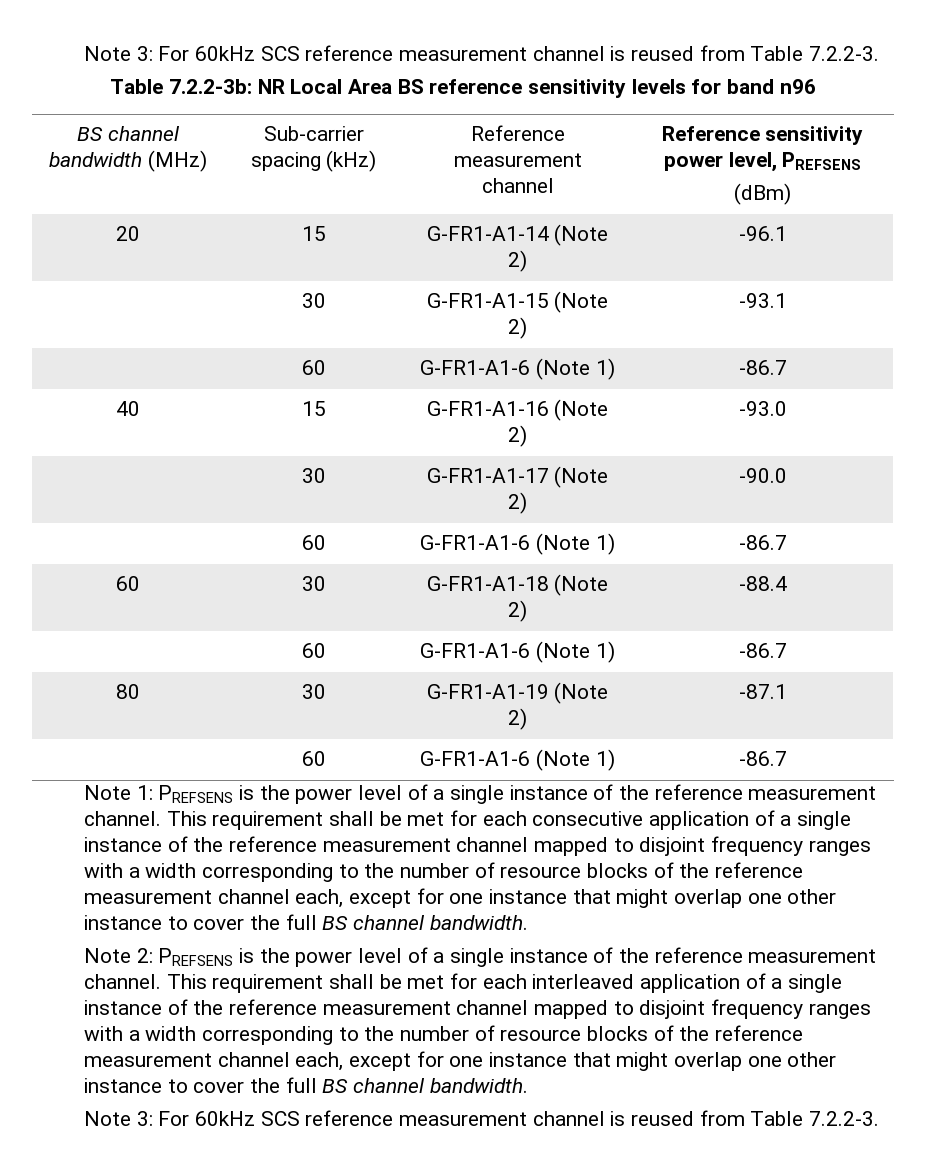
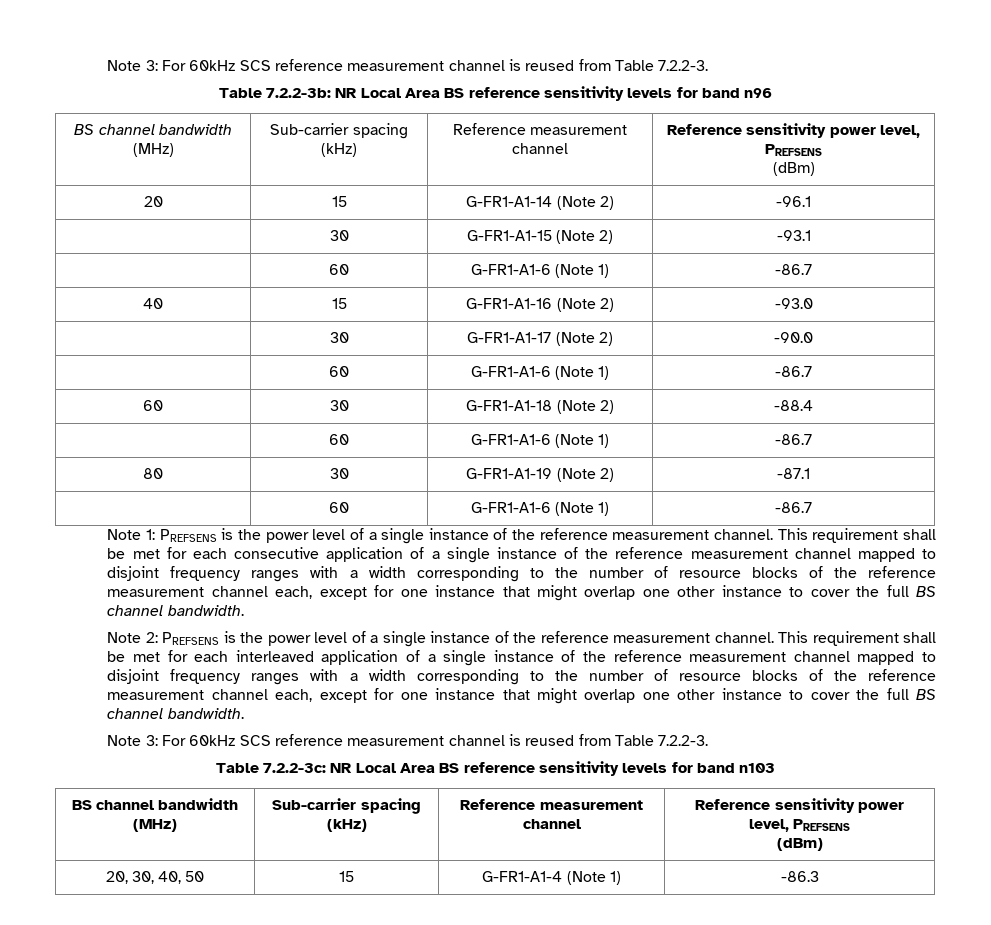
+ Table 7.2.2-3c: NR Local Area BS reference sensitivity levels for band n103
+ BS channel bandwidth (MHz) | Sub-carrier spacing (kHz) | Reference measurement channel | Reference sensitivity power level, PREFSENS
+ (dBm)
+ 20, 30, 40, 50 | 15 | G-FR1-A1-4 (Note 1) | -86.3

